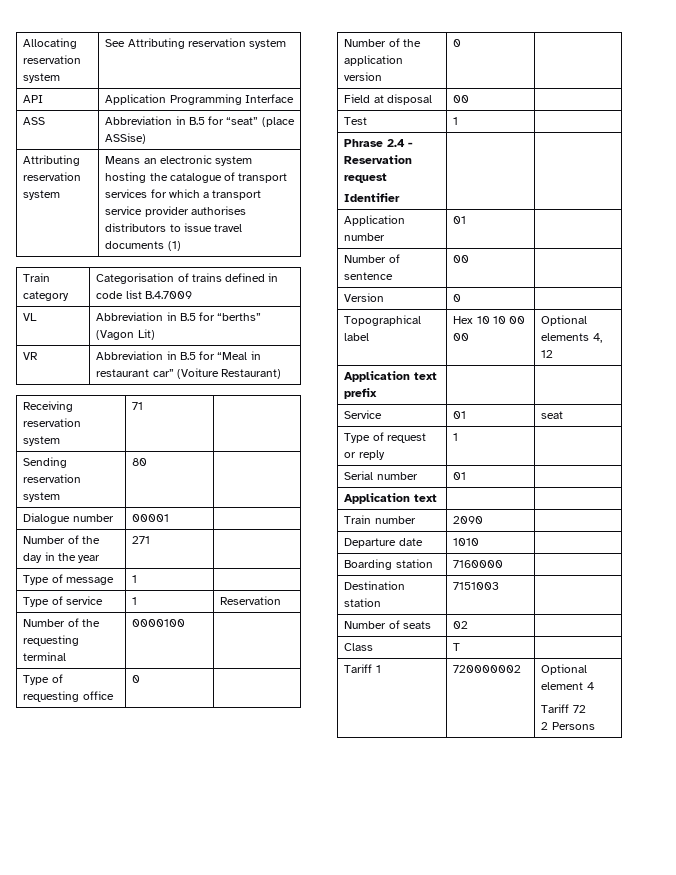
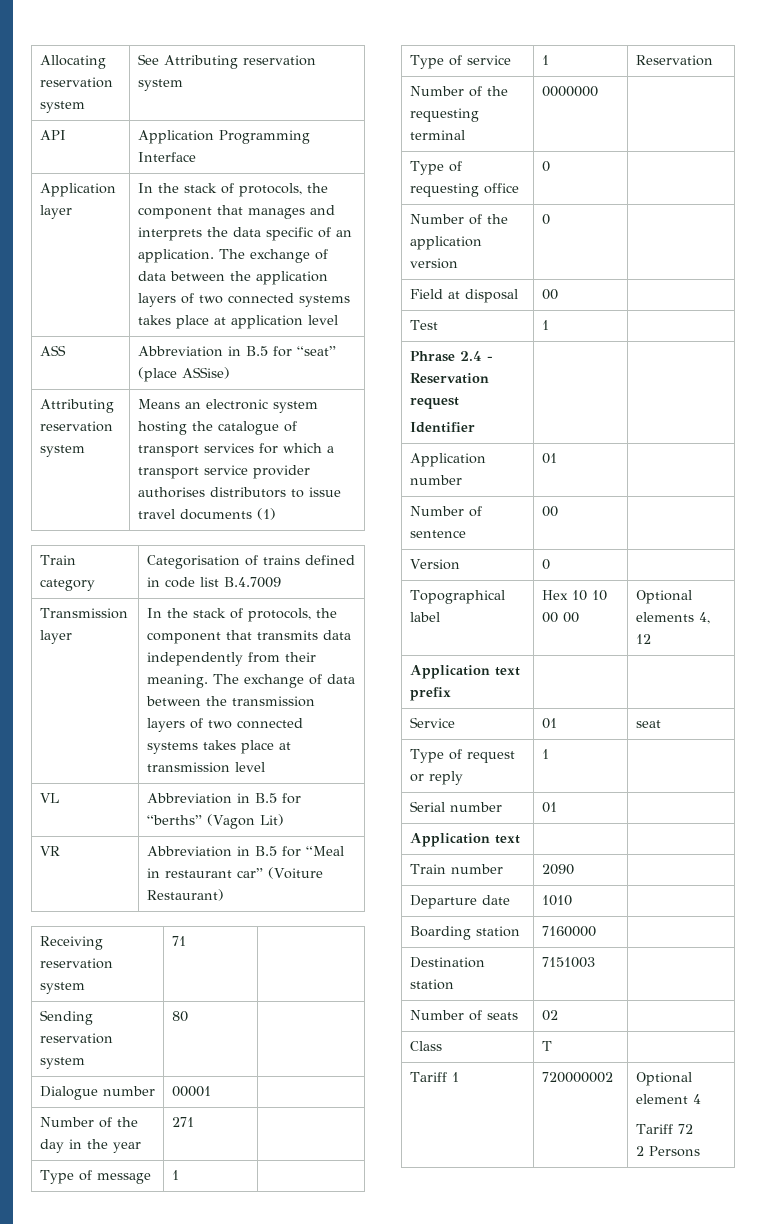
+ Application layer | In the stack of protocols, the component that manages and interprets the data specific of an application. The exchange of data between the application layers of two connected systems takes place at application level
+ Transmission layer | In the stack of protocols, the component that transmits data independently from their meaning. The exchange of data between the transmission layers of two connected systems takes place at transmission level
- Number of the requesting terminal | 0000100 |
+ Number of the requesting terminal | 0000000 |

